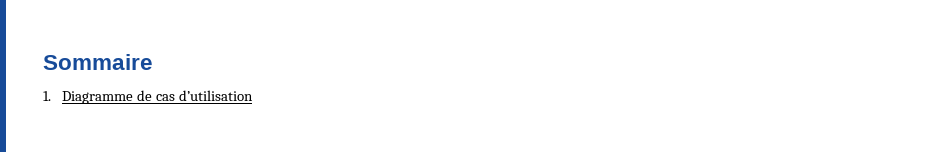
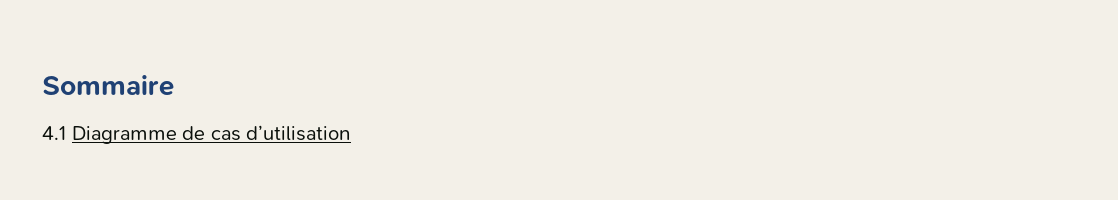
- 1. Diagramme de cas d’utilisation
+ 4.1 Diagramme de cas d’utilisation

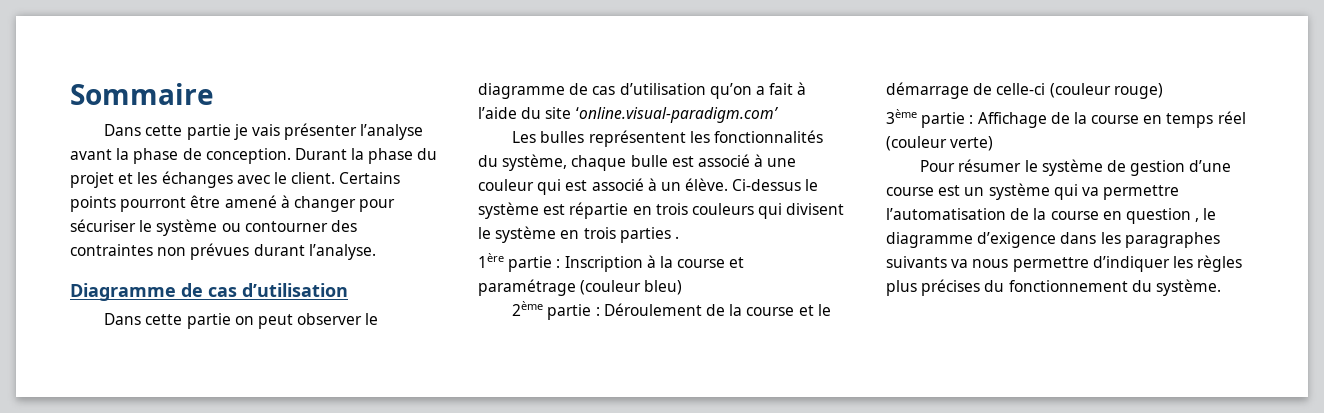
- 4.1 Diagramme de cas d’utilisation
+ Dans cette partie je vais présenter l’analyse avant la phase de conception. Durant la phase du projet et les échanges avec le client. Certains points pourront être amené à changer pour sécuriser le système ou contourner des contraintes non prévues durant l’analyse.
+ Diagramme de cas d’utilisation
+ Dans cette partie on peut observer le diagramme de cas d’utilisation qu’on a fait à l’aide du site ‘online.visual-paradigm.com’
+ Les bulles représentent les fonctionnalités du système, chaque bulle est associé à une couleur qui est associé à un élève. Ci-dessus le système est répartie en trois couleurs qui divisent le système en trois parties .
+ 1ère partie : Inscription à la course et paramétrage (couleur bleu)
+ 2ème partie : Déroulement de la course et le démarrage de celle-ci (couleur rouge)
+ 3ème partie : Affichage de la course en temps réel (couleur verte)
+ Pour résumer le système de gestion d’une course est un système qui va permettre l’automatisation de la course en question , le diagramme d’exigence dans les paragraphes suivants va nous permettre d’indiquer les règles plus précises du fonctionnement du système.

